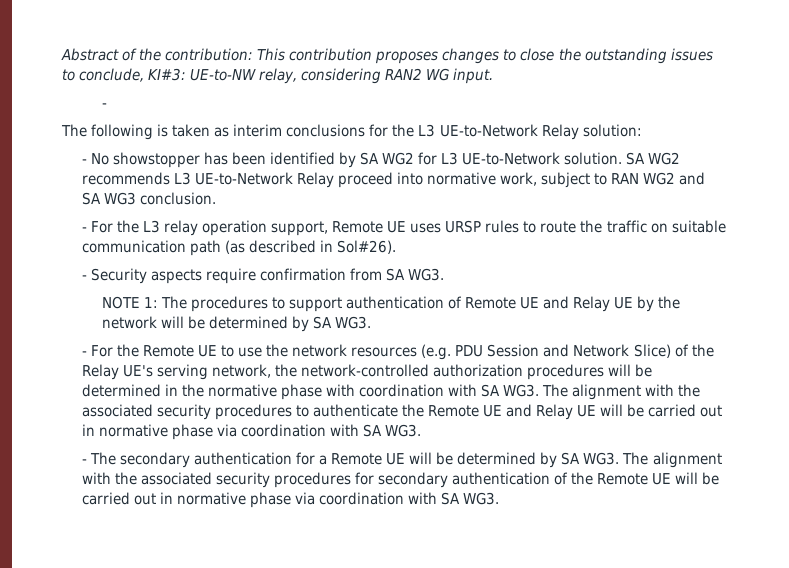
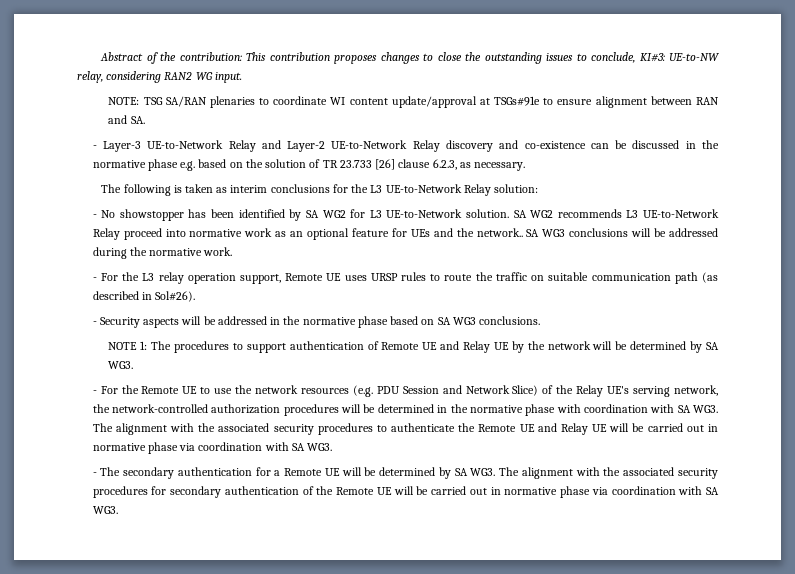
  Abstract of the contribution: This contribution proposes changes to close the outstanding issues to conclude, KI#3: UE-to-NW relay, considering RAN2 WG input.
- -
+ NOTE: TSG SA/RAN plenaries to coordinate WI content update/approval at TSGs#91e to ensure alignment between RAN and SA.
+ - Layer-3 UE-to-Network Relay and Layer-2 UE-to-Network Relay discovery and co-existence can be discussed in the normative phase e.g. based on the solution of TR 23.733 [26] clause 6.2.3, as necessary.
- SA WG2 recommends L3 UE-to-Network Relay proceed into normative work, subject to RAN WG2 and SA WG3 conclusion.
+ SA WG2 recommends L3 UE-to-Network Relay proceed into normative work as an optional feature for UEs and the network.. SA WG3 conclusions will be addressed during the normative work.
- - Security aspects require confirmation from SA WG3.
+ - Security aspects will be addressed in the normative phase based on SA WG3 conclusions.

